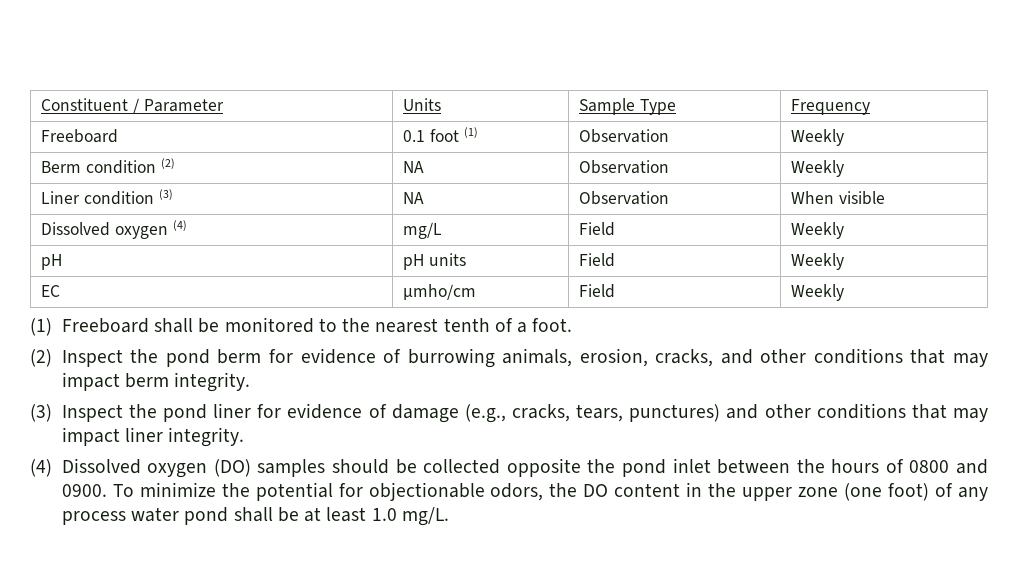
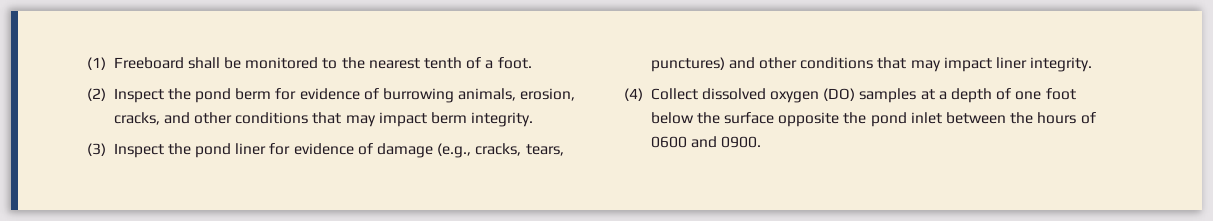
- Constituent / Parameter | Units | Sample Type | Frequency
- Freeboard | 0.1 foot (1) | Observation | Weekly
- Berm condition (2) | NA | Observation | Weekly
- Liner condition (3) | NA | Observation | When visible
- Dissolved oxygen (4) | mg/L | Field | Weekly
- pH | pH units | Field | Weekly
- EC | µmho/cm | Field | Weekly
- (4) Dissolved oxygen (DO) samples should be collected opposite the pond inlet between the hours of 0800 and 0900. To minimize the potential for objectionable odors, the DO content in the upper zone (one foot) of any process water pond shall be at least 1.0 mg/L.
+ (4) Collect dissolved oxygen (DO) samples at a depth of one foot below the surface opposite the pond inlet between the hours of 0600 and 0900.

